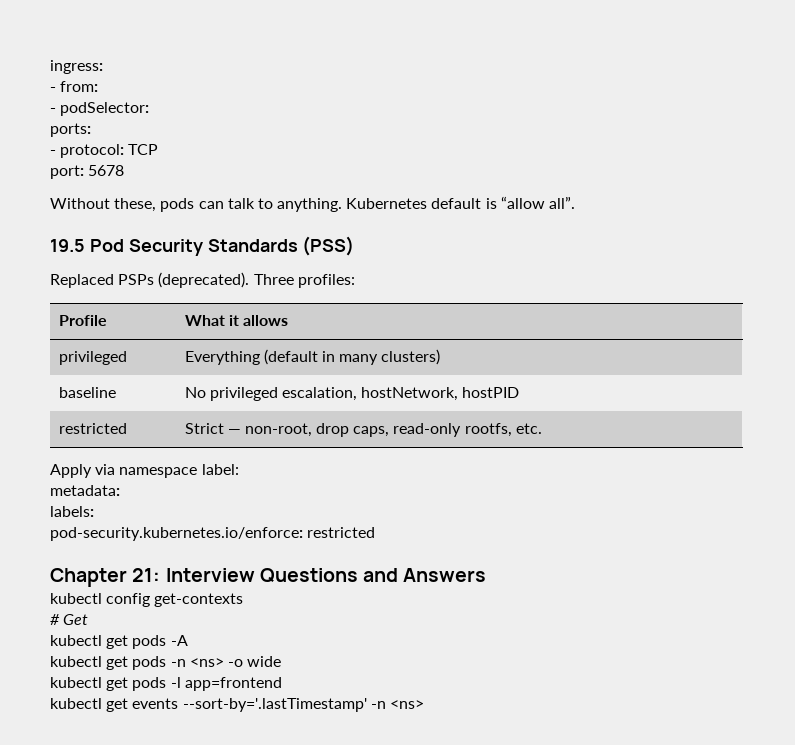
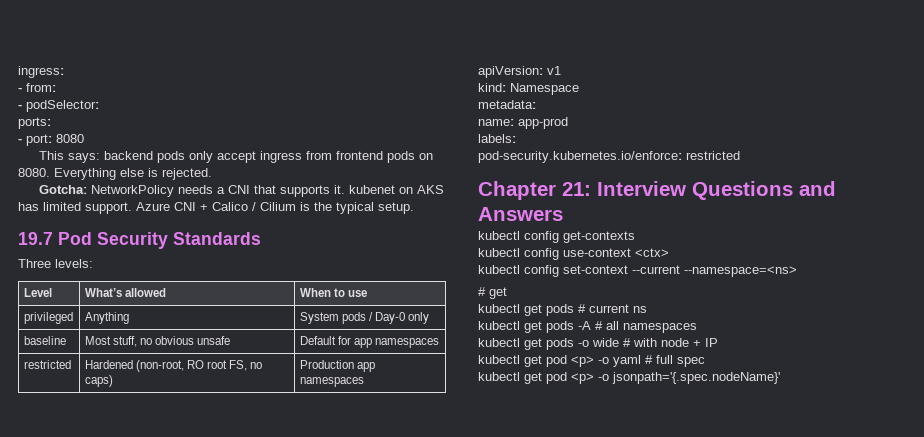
- - protocol: TCP
- port: 5678
- Without these, pods can talk to anything. Kubernetes default is “allow all”.
- 19.5 Pod Security Standards (PSS)
- Replaced PSPs (deprecated). Three profiles:
- Profile | What it allows
- privileged | Everything (default in many clusters)
- baseline | No privileged escalation, hostNetwork, hostPID
- restricted | Strict — non-root, drop caps, read-only rootfs, etc.
- Apply via namespace label:
+ - port: 8080
+ This says: backend pods only accept ingress from frontend pods on 8080. Everything else is rejected.
+ Gotcha: NetworkPolicy needs a CNI that supports it. kubenet on AKS has limited support. Azure CNI + Calico / Cilium is the typical setup.
+ 19.7 Pod Security Standards
+ Three levels:
+ Level | What’s allowed | When to use
+ privileged | Anything | System pods / Day-0 only
+ baseline | Most stuff, no obvious unsafe | Default for app namespaces
+ restricted | Hardened (non-root, RO root FS, no caps) | Production app namespaces
+ apiVersion: v1
+ kind: Namespace
+ name: app-prod
- # Get
+ kubectl config use-context <ctx>
+ kubectl config set-context --current --namespace=<ns>
+ # get
+ kubectl get pods # current ns
- kubectl get pods -A
- kubectl get pods -n <ns> -o wide
- kubectl get pods -l app=frontend
- kubectl get events --sort-by='.lastTimestamp' -n <ns>
+ kubectl get pods -A # all namespaces
+ kubectl get pods -o wide # with node + IP
+ kubectl get pod <p> -o yaml # full spec
+ kubectl get pod <p> -o jsonpath='{.spec.nodeName}'

